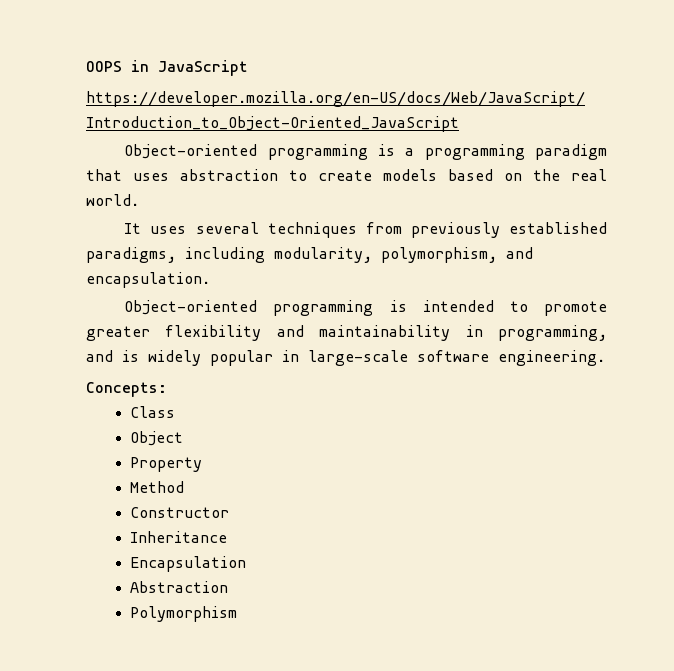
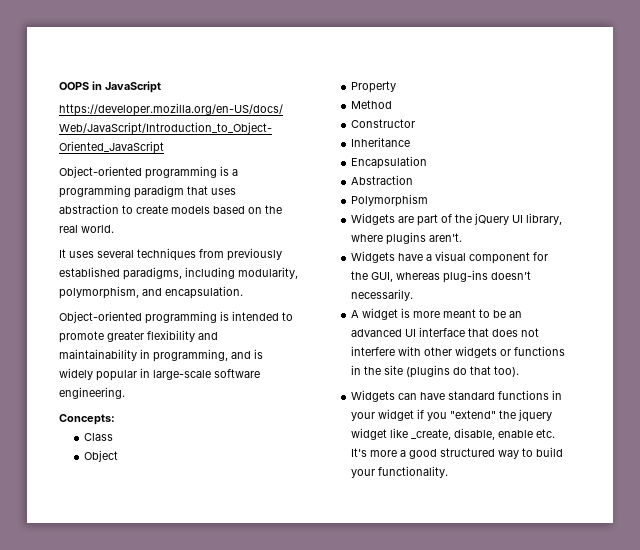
+ Widgets are part of the jQuery UI library, where plugins aren't.
+ Widgets have a visual component for the GUI, whereas plug-ins doesn’t necessarily.
+ A widget is more meant to be an advanced UI interface that does not interfere with other widgets or functions in the site (plugins do that too).
+ Widgets can have standard functions in your widget if you "extend" the jquery widget like _create, disable, enable etc. It's more a good structured way to build your functionality.

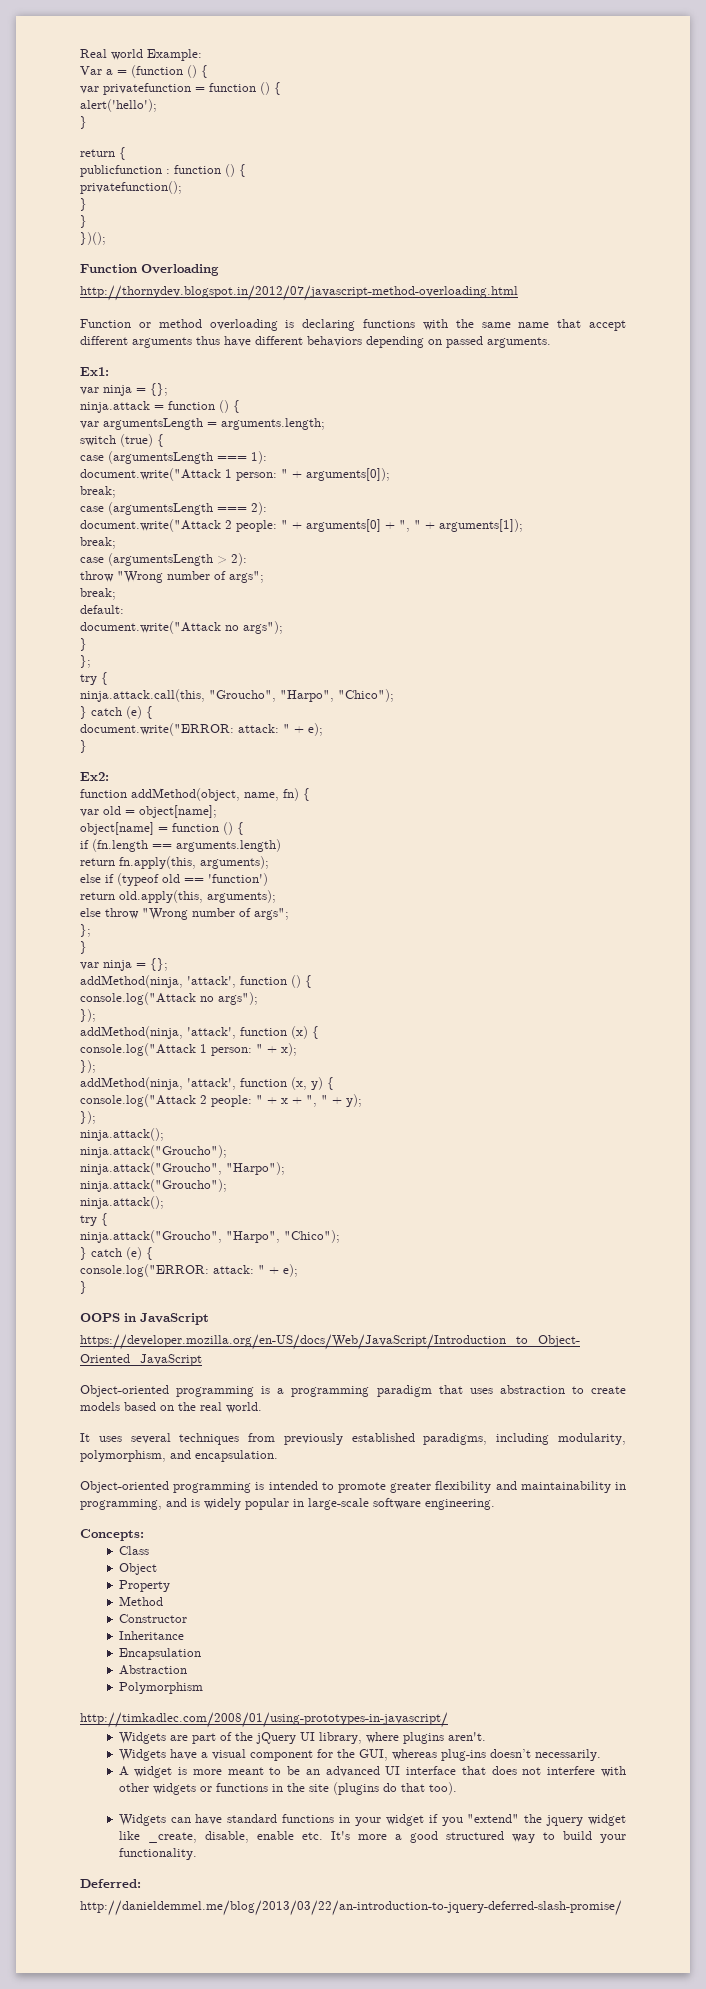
+ Real world Example:
+ Var a = (function () {
+ var privatefunction = function () {
+ alert('hello');
+ }
+ return {
+ publicfunction : function () {
+ privatefunction();
+ }
+ }
+ })();
+ Function Overloading
+ http://thornydev.blogspot.in/2012/07/javascript-method-overloading.html
+ Function or method overloading is declaring functions with the same name that accept different arguments thus have different behaviors depending on passed arguments.
+ Ex1:
+ var ninja = {};
+ ninja.attack = function () {
+ var argumentsLength = arguments.length;
+ switch (true) {
+ case (argumentsLength === 1):
+ document.write("Attack 1 person: " + arguments[0]);
+ break;
+ case (argumentsLength === 2):
+ document.write("Attack 2 people: " + arguments[0] + ", " + arguments[1]);
+ break;
+ case (argumentsLength > 2):
+ throw "Wrong number of args";
+ break;
+ default:
+ document.write("Attack no args");
+ }
+ };
+ try {
+ ninja.attack.call(this, "Groucho", "Harpo", "Chico");
+ } catch (e) {
+ document.write("ERROR: attack: " + e);
+ }
+ Ex2:
+ function addMethod(object, name, fn) {
+ var old = object[name];
+ object[name] = function () {
+ if (fn.length == arguments.length)
+ return fn.apply(this, arguments);
+ else if (typeof old == 'function')
+ return old.apply(this, arguments);
+ else throw "Wrong number of args";
+ };
+ }
+ var ninja = {};
+ addMethod(ninja, 'attack', function () {
+ console.log("Attack no args");
+ });
+ addMethod(ninja, 'attack', function (x) {
+ console.log("Attack 1 person: " + x);
+ });
+ addMethod(ninja, 'attack', function (x, y) {
+ console.log("Attack 2 people: " + x + ", " + y);
+ });
+ ninja.attack();
+ ninja.attack("Groucho");
+ ninja.attack("Groucho", "Harpo");
+ ninja.attack("Groucho");
+ ninja.attack();
+ try {
+ ninja.attack("Groucho", "Harpo", "Chico");
+ } catch (e) {
+ console.log("ERROR: attack: " + e);
+ }
+ http://timkadlec.com/2008/01/using-prototypes-in-javascript/
+ Deferred:
+ http://danieldemmel.me/blog/2013/03/22/an-introduction-to-jquery-deferred-slash-promise/

